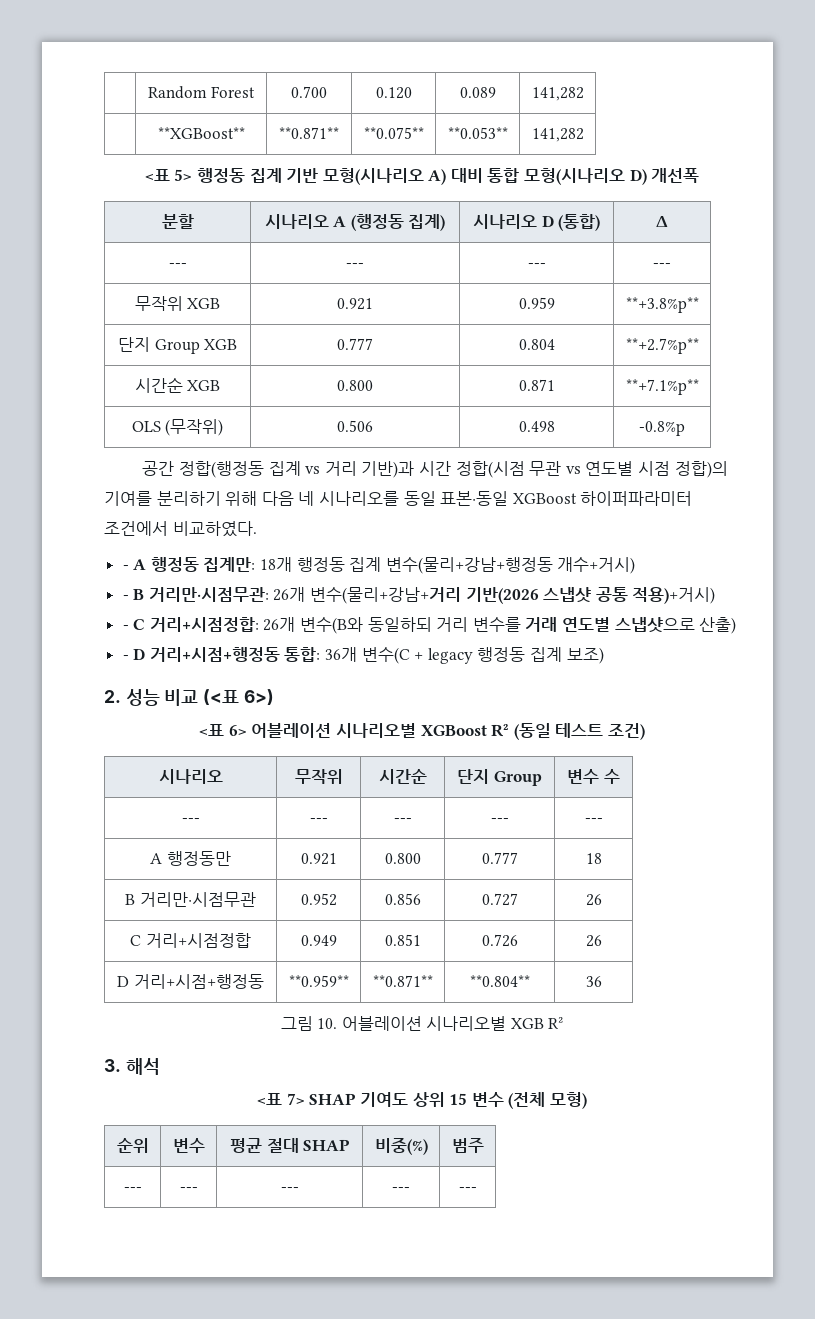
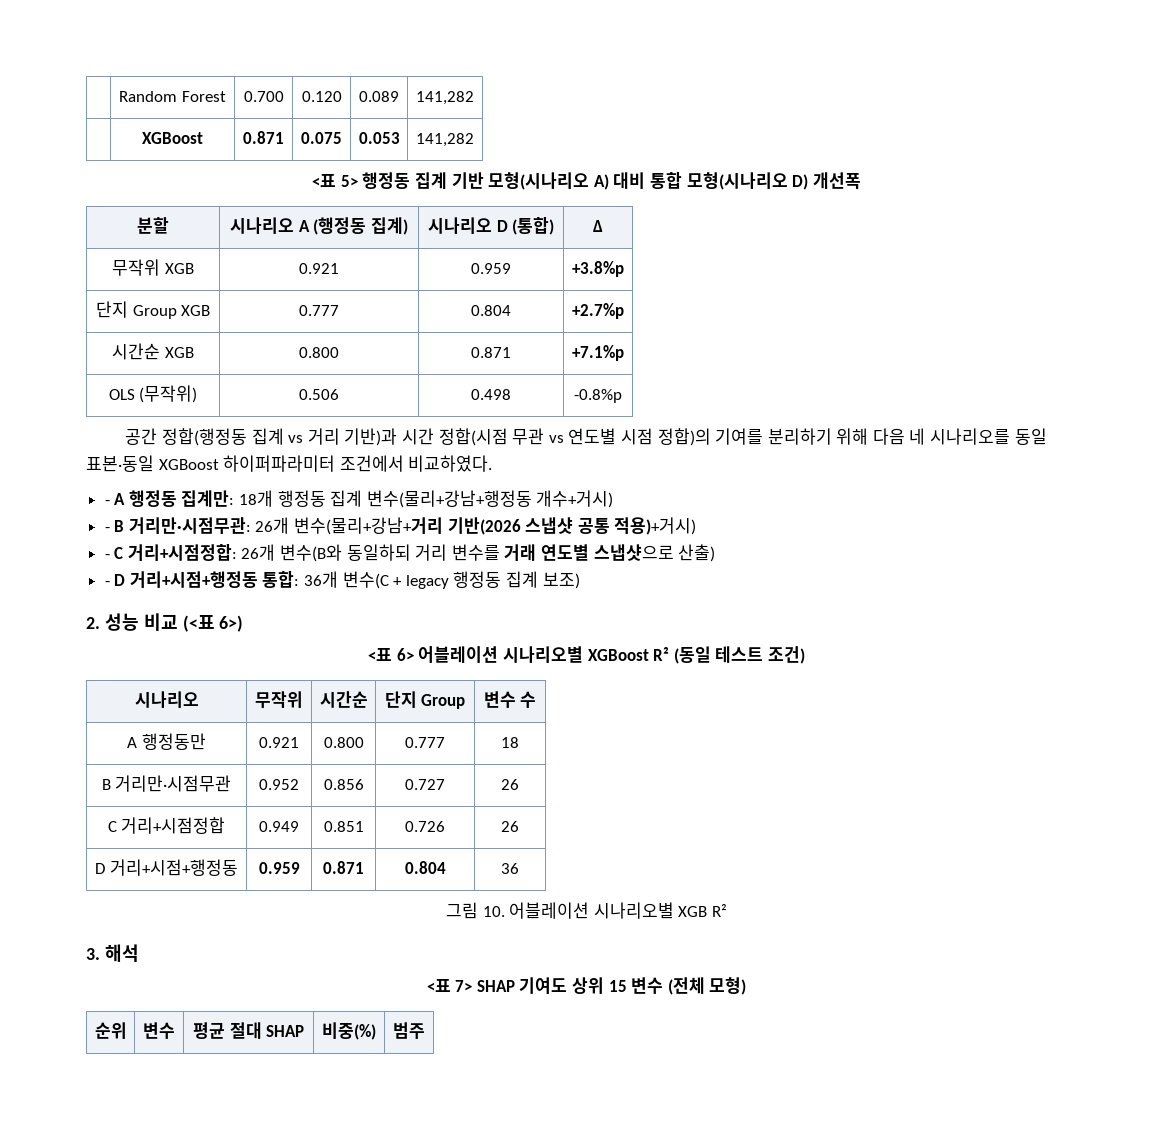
- | **XGBoost** | **0.871** | **0.075** | **0.053** | 141,282
+ | XGBoost | 0.871 | 0.075 | 0.053 | 141,282
  분할 | 시나리오 A (행정동 집계) | 시나리오 D (통합) | Δ
- --- | --- | --- | ---
- 무작위 XGB | 0.921 | 0.959 | **+3.8%p**
+ 무작위 XGB | 0.921 | 0.959 | +3.8%p
- 단지 Group XGB | 0.777 | 0.804 | **+2.7%p**
+ 단지 Group XGB | 0.777 | 0.804 | +2.7%p
- 시간순 XGB | 0.800 | 0.871 | **+7.1%p**
+ 시간순 XGB | 0.800 | 0.871 | +7.1%p
  시나리오 | 무작위 | 시간순 | 단지 Group | 변수 수
- --- | --- | --- | --- | ---
- D 거리+시점+행정동 | **0.959** | **0.871** | **0.804** | 36
+ D 거리+시점+행정동 | 0.959 | 0.871 | 0.804 | 36
  순위 | 변수 | 평균 절대 SHAP | 비중(%) | 범주
- --- | --- | --- | --- | ---

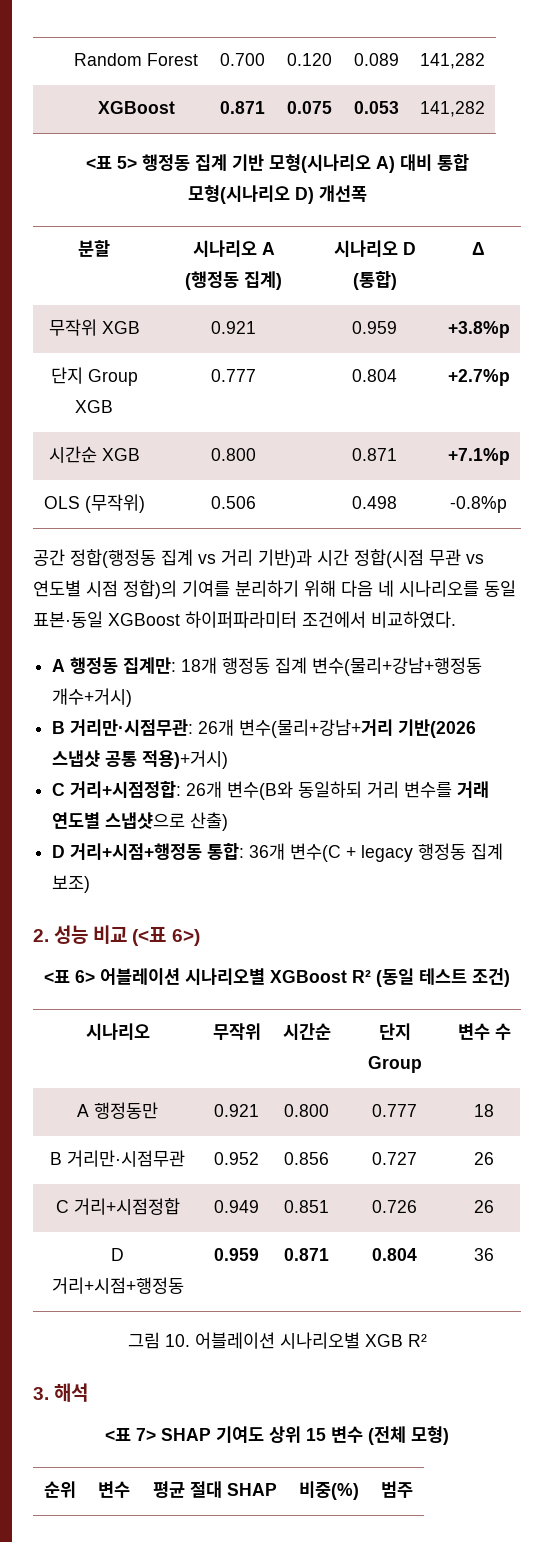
- - A 행정동 집계만: 18개 행정동 집계 변수(물리+강남+행정동 개수+거시)
+ A 행정동 집계만: 18개 행정동 집계 변수(물리+강남+행정동 개수+거시)
- - B 거리만·시점무관: 26개 변수(물리+강남+거리 기반(2026 스냅샷 공통 적용)+거시)
+ B 거리만·시점무관: 26개 변수(물리+강남+거리 기반(2026 스냅샷 공통 적용)+거시)
- - C 거리+시점정합: 26개 변수(B와 동일하되 거리 변수를 거래 연도별 스냅샷으로 산출)
+ C 거리+시점정합: 26개 변수(B와 동일하되 거리 변수를 거래 연도별 스냅샷으로 산출)
- - D 거리+시점+행정동 통합: 36개 변수(C + legacy 행정동 집계 보조)
+ D 거리+시점+행정동 통합: 36개 변수(C + legacy 행정동 집계 보조)

